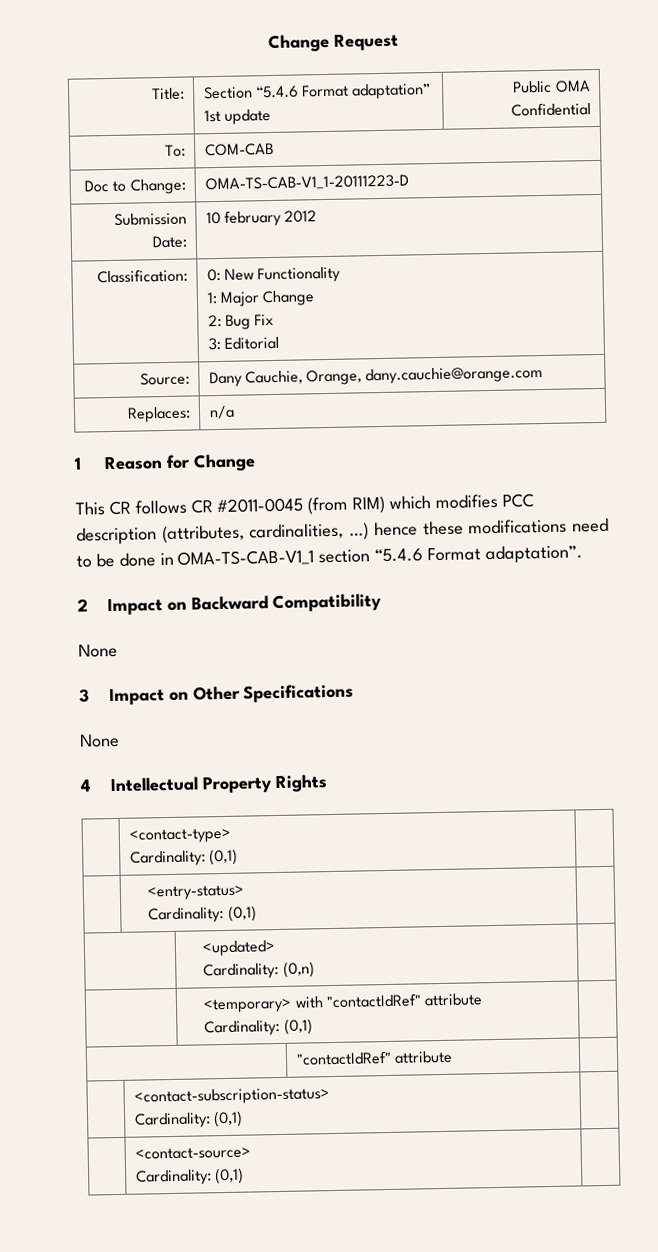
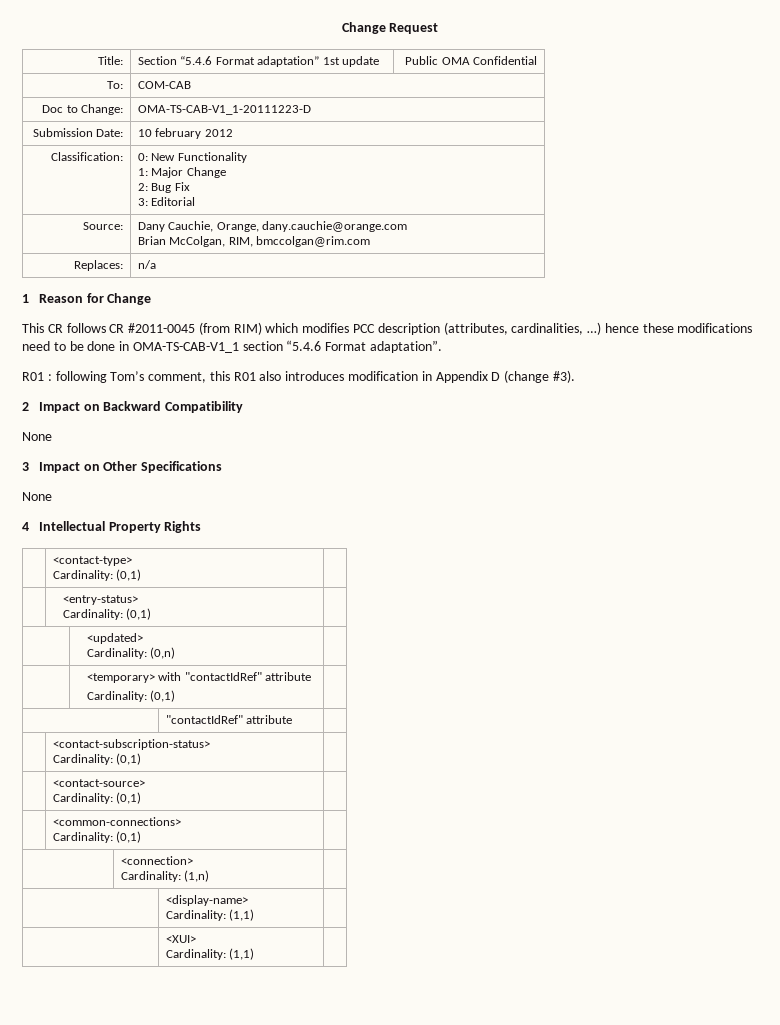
  Source: | Dany Cauchie, Orange, dany.cauchie@orange.com
+ Brian McColgan, RIM, bmccolgan@rim.com
+ R01 : following Tom’s comment, this R01 also introduces modification in Appendix D (change #3).
+ | <common-connections>
+ Cardinality: (0,1) |
+ | <connection>
+ Cardinality: (1,n) |
+ | <display-name>
+ Cardinality: (1,1) |
+ | <XUI>
+ Cardinality: (1,1) |

